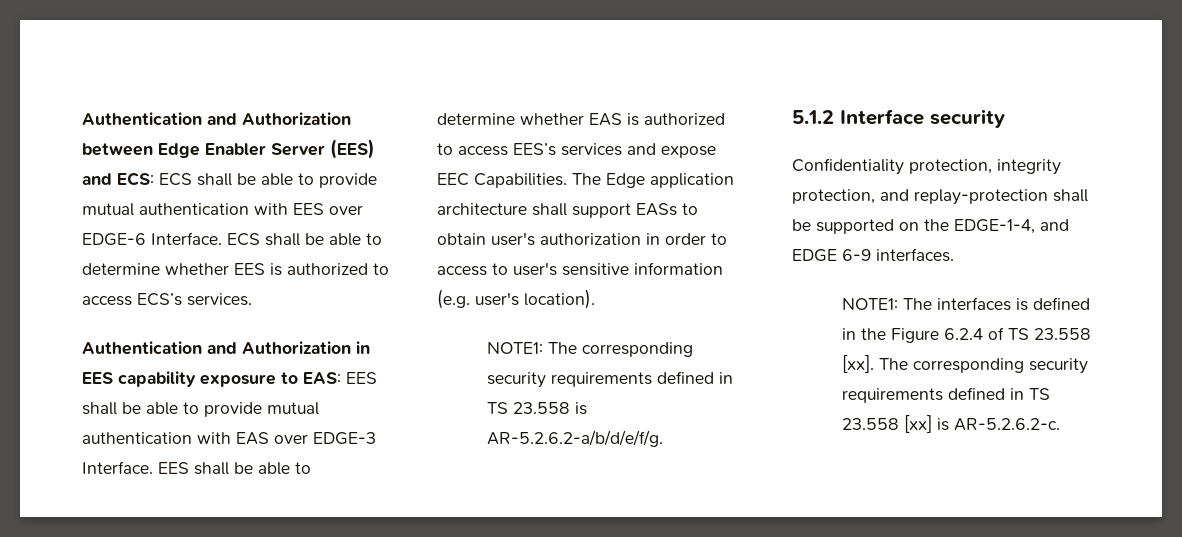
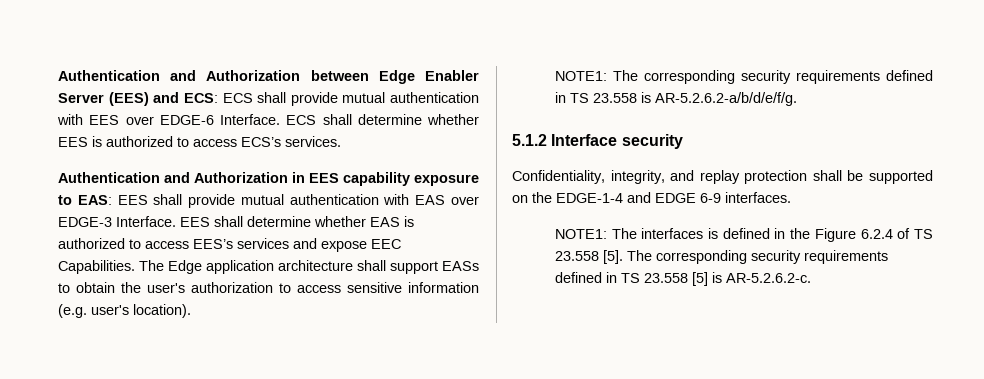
- Authentication and Authorization between Edge Enabler Server (EES) and ECS: ECS shall be able to provide mutual authentication with EES over EDGE-6 Interface.
+ Authentication and Authorization between Edge Enabler Server (EES) and ECS: ECS shall provide mutual authentication with EES over EDGE-6 Interface.
- ECS shall be able to determine whether EES is authorized to access ECS’s services.
+ ECS shall determine whether EES is authorized to access ECS’s services.
- Authentication and Authorization in EES capability exposure to EAS: EES shall be able to provide mutual authentication with EAS over EDGE-3 Interface.
+ Authentication and Authorization in EES capability exposure to EAS: EES shall provide mutual authentication with EAS over EDGE-3 Interface.
- EES shall be able to determine whether EAS is authorized to access EES’s services and expose EEC Capabilities.
+ EES shall determine whether EAS is authorized to access EES’s services and expose EEC Capabilities.
- The Edge application architecture shall support EASs to obtain user's authorization in order to access to user's sensitive information (e.g. user's location).
+ The Edge application architecture shall support EASs to obtain the user's authorization to access sensitive information (e.g. user's location).
- Confidentiality protection, integrity protection, and replay-protection shall be supported on the EDGE-1-4, and EDGE 6-9 interfaces.
+ Confidentiality, integrity, and replay protection shall be supported on the EDGE-1-4 and EDGE 6-9 interfaces.
- NOTE1: The interfaces is defined in the Figure 6.2.4 of TS 23.558 [xx]. The corresponding security requirements defined in TS 23.558 [xx] is AR-5.2.6.2-c.
+ NOTE1: The interfaces is defined in the Figure 6.2.4 of TS 23.558 [5]. The corresponding security requirements defined in TS 23.558 [5] is AR-5.2.6.2-c.

